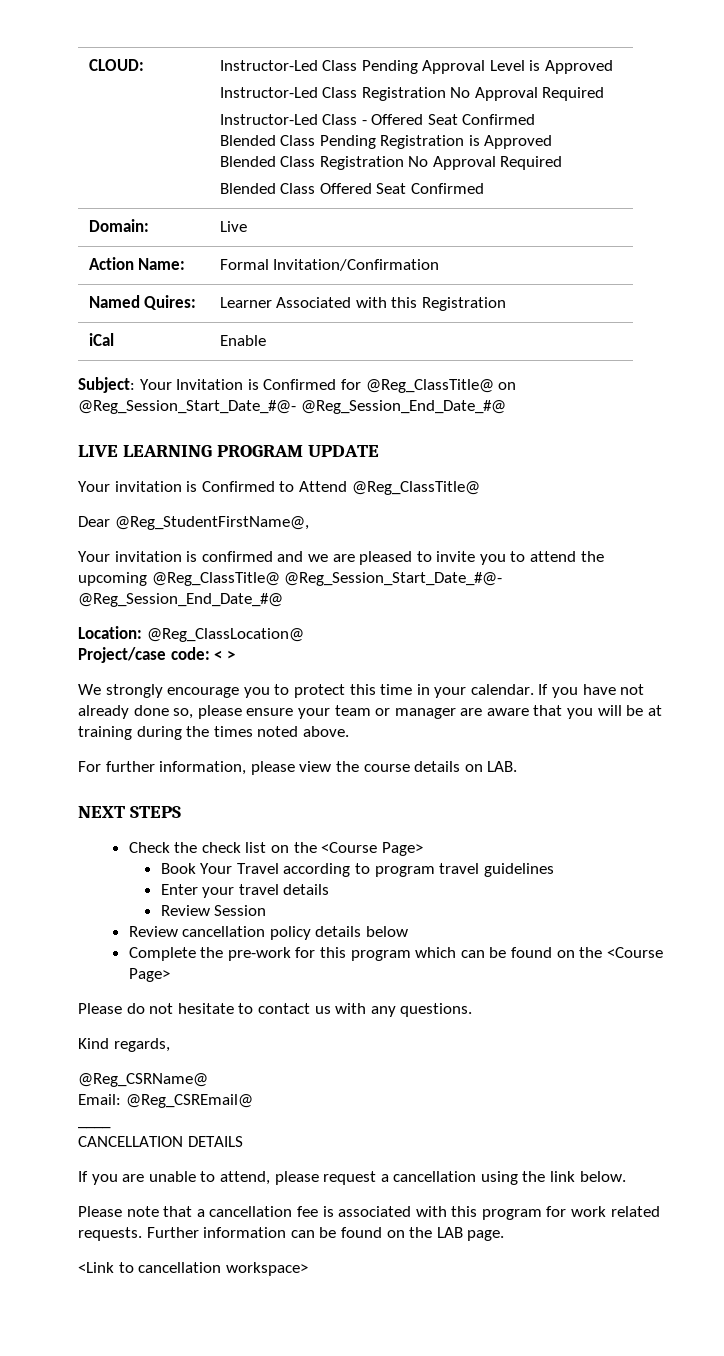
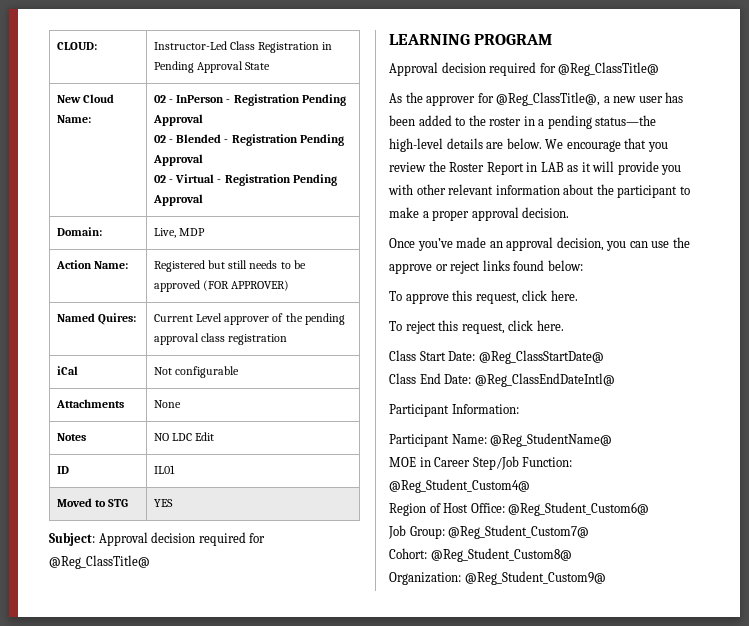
- CLOUD: | Instructor-Led Class Pending Approval Level is Approved
- Instructor-Led Class Registration No Approval Required
- Instructor-Led Class - Offered Seat Confirmed
- Blended Class Pending Registration is Approved
- Blended Class Registration No Approval Required
- Blended Class Offered Seat Confirmed
+ CLOUD: | Instructor-Led Class Registration in Pending Approval State
+ New Cloud Name: | 02 - InPerson - Registration Pending Approval
+ 02 - Blended - Registration Pending Approval
+ 02 - Virtual - Registration Pending Approval
- Domain: | Live
+ Domain: | Live, MDP
- Action Name: | Formal Invitation/Confirmation
- Named Quires: | Learner Associated with this Registration
- iCal | Enable
- Subject: Your Invitation is Confirmed for @Reg_ClassTitle@ on @Reg_Session_Start_Date_#@- @Reg_Session_End_Date_#@
- LIVE LEARNING PROGRAM UPDATE
- Your invitation is Confirmed to Attend @Reg_ClassTitle@
- Dear @Reg_StudentFirstName@,
- Your invitation is confirmed and we are pleased to invite you to attend the upcoming @Reg_ClassTitle@ @Reg_Session_Start_Date_#@- @Reg_Session_End_Date_#@
- Location: @Reg_ClassLocation@
- Project/case code: < >
- We strongly encourage you to protect this time in your calendar. If you have not already done so, please ensure your team or manager are aware that you will be at training during the times noted above.
- For further information, please view the course details on LAB.
- NEXT STEPS
- Check the check list on the <Course Page>
- Book Your Travel according to program travel guidelines
- Enter your travel details
- Review Session
- Review cancellation policy details below
- Complete the pre-work for this program which can be found on the <Course Page>
- Please do not hesitate to contact us with any questions.
- Kind regards,
- @Reg_CSRName@
- Email: @Reg_CSREmail@
- ____
- CANCELLATION DETAILS
- If you are unable to attend, please request a cancellation using the link below.
- Please note that a cancellation fee is associated with this program for work related requests. Further information can be found on the LAB page.
- <Link to cancellation workspace>
+ Action Name: | Registered but still needs to be approved (FOR APPROVER)
+ Named Quires: | Current Level approver of the pending approval class registration
+ iCal | Not configurable
+ Attachments | None
+ Notes | NO LDC Edit
+ ID | IL01
+ Moved to STG | YES
+ Subject: Approval decision required for @Reg_ClassTitle@
+ LEARNING PROGRAM
+ Approval decision required for @Reg_ClassTitle@
+ As the approver for @Reg_ClassTitle@, a new user has been added to the roster in a pending status—the high-level details are below. We encourage that you review the Roster Report in LAB as it will provide you with other relevant information about the participant to make a proper approval decision.
+ Once you’ve made an approval decision, you can use the approve or reject links found below:
+ To approve this request, click here.
+ To reject this request, click here.
+ Class Start Date: @Reg_ClassStartDate@
+ Class End Date: @Reg_ClassEndDateIntl@
+ Participant Information:
+ Participant Name: @Reg_StudentName@
+ MOE in Career Step/Job Function: @Reg_Student_Custom4@
+ Region of Host Office: @Reg_Student_Custom6@
+ Job Group: @Reg_Student_Custom7@
+ Cohort: @Reg_Student_Custom8@
+ Organization: @Reg_Student_Custom9@

